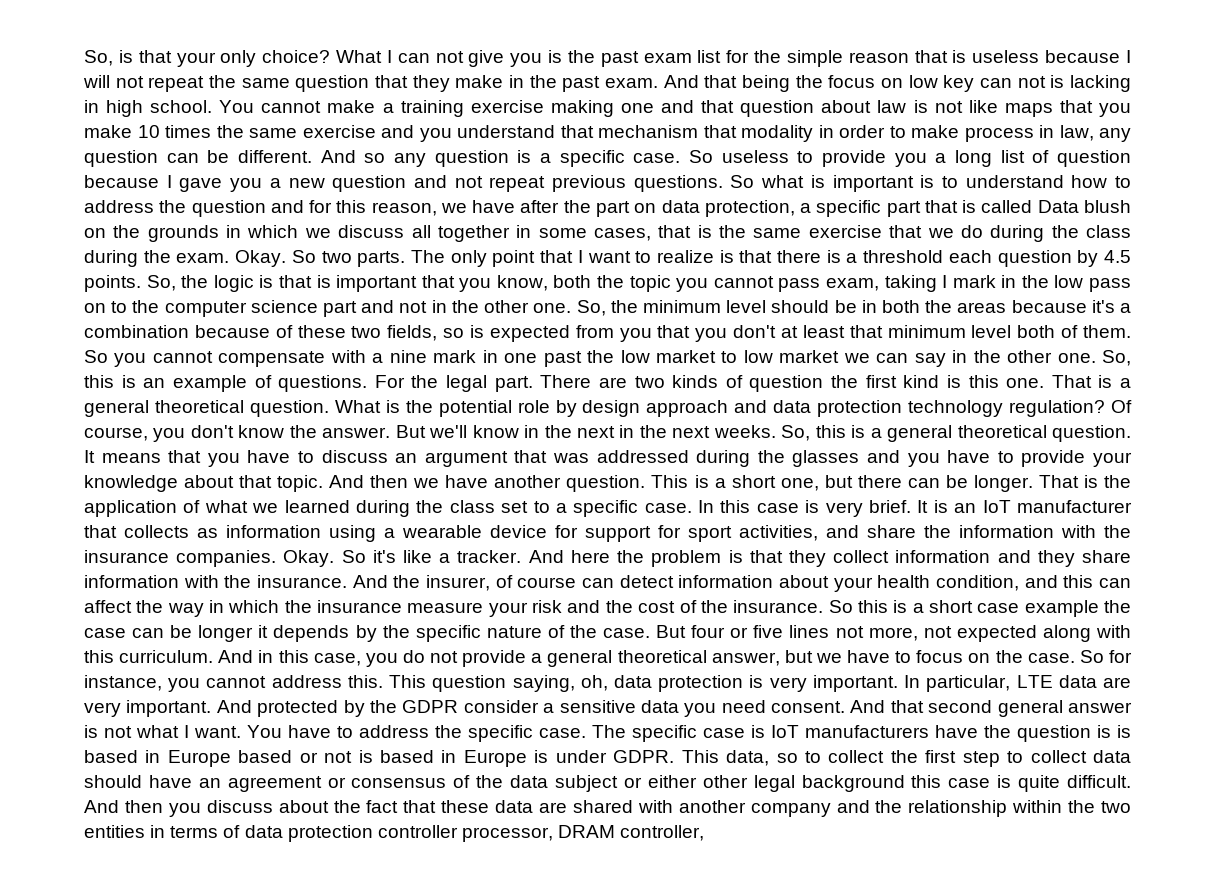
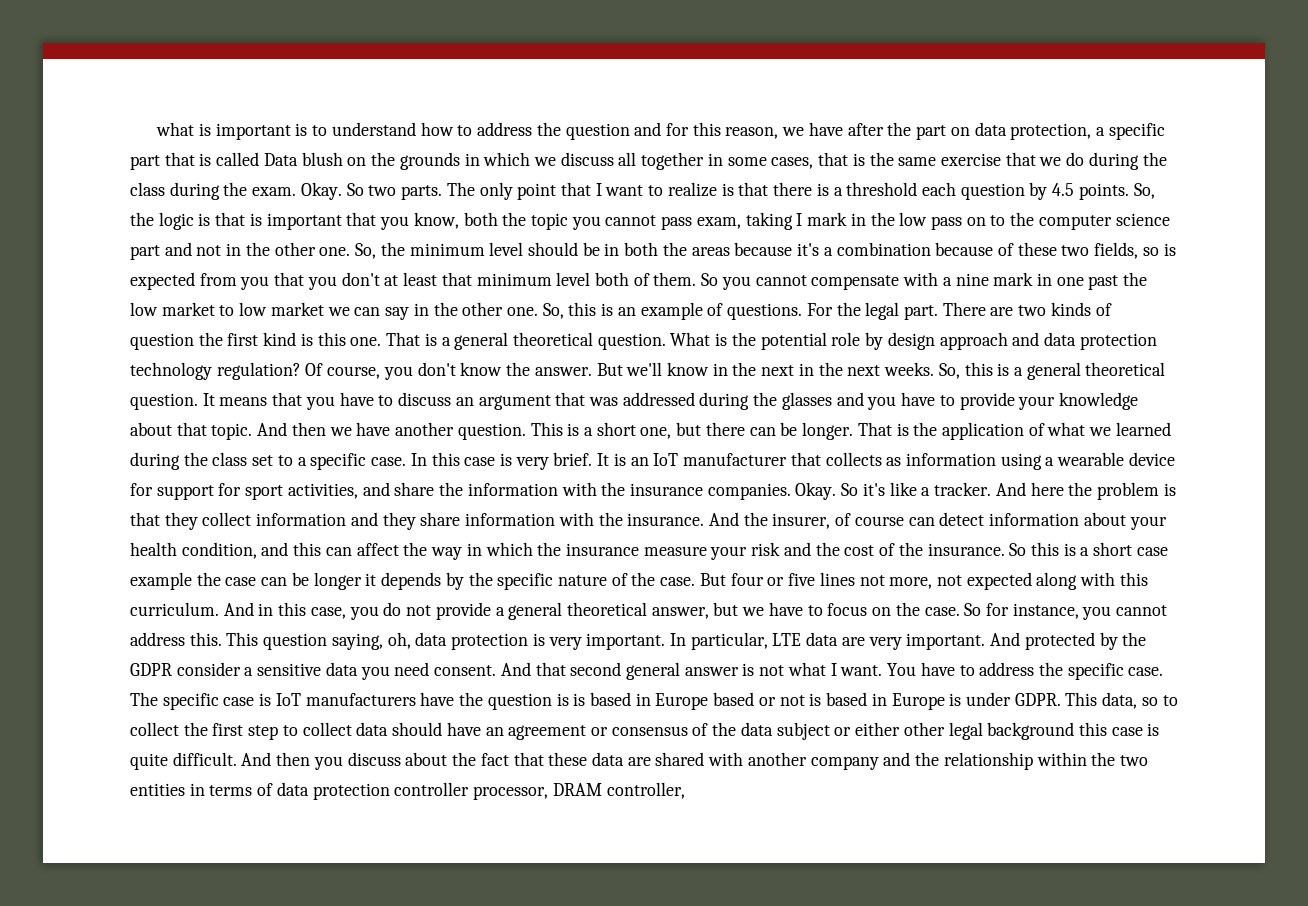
- So, is that your only choice? What I can not give you is the past exam list for the simple reason that is useless because I will not repeat the same question that they make in the past exam. And that being the focus on low key can not is lacking in high school. You cannot make a training exercise making one and that question about law is not like maps that you make 10 times the same exercise and you understand that mechanism that modality in order to make process in law, any question can be different. And so any question is a specific case. So useless to provide you a long list of question because I gave you a new question and not repeat previous questions. So what is important is to understand how to address the question and for this reason, we have after the part on data protection, a specific part that is called Data blush on the grounds in which we discuss all together in some cases, that is the same exercise that we do during the class during the exam.
+ what is important is to understand how to address the question and for this reason, we have after the part on data protection, a specific part that is called Data blush on the grounds in which we discuss all together in some cases, that is the same exercise that we do during the class during the exam.

